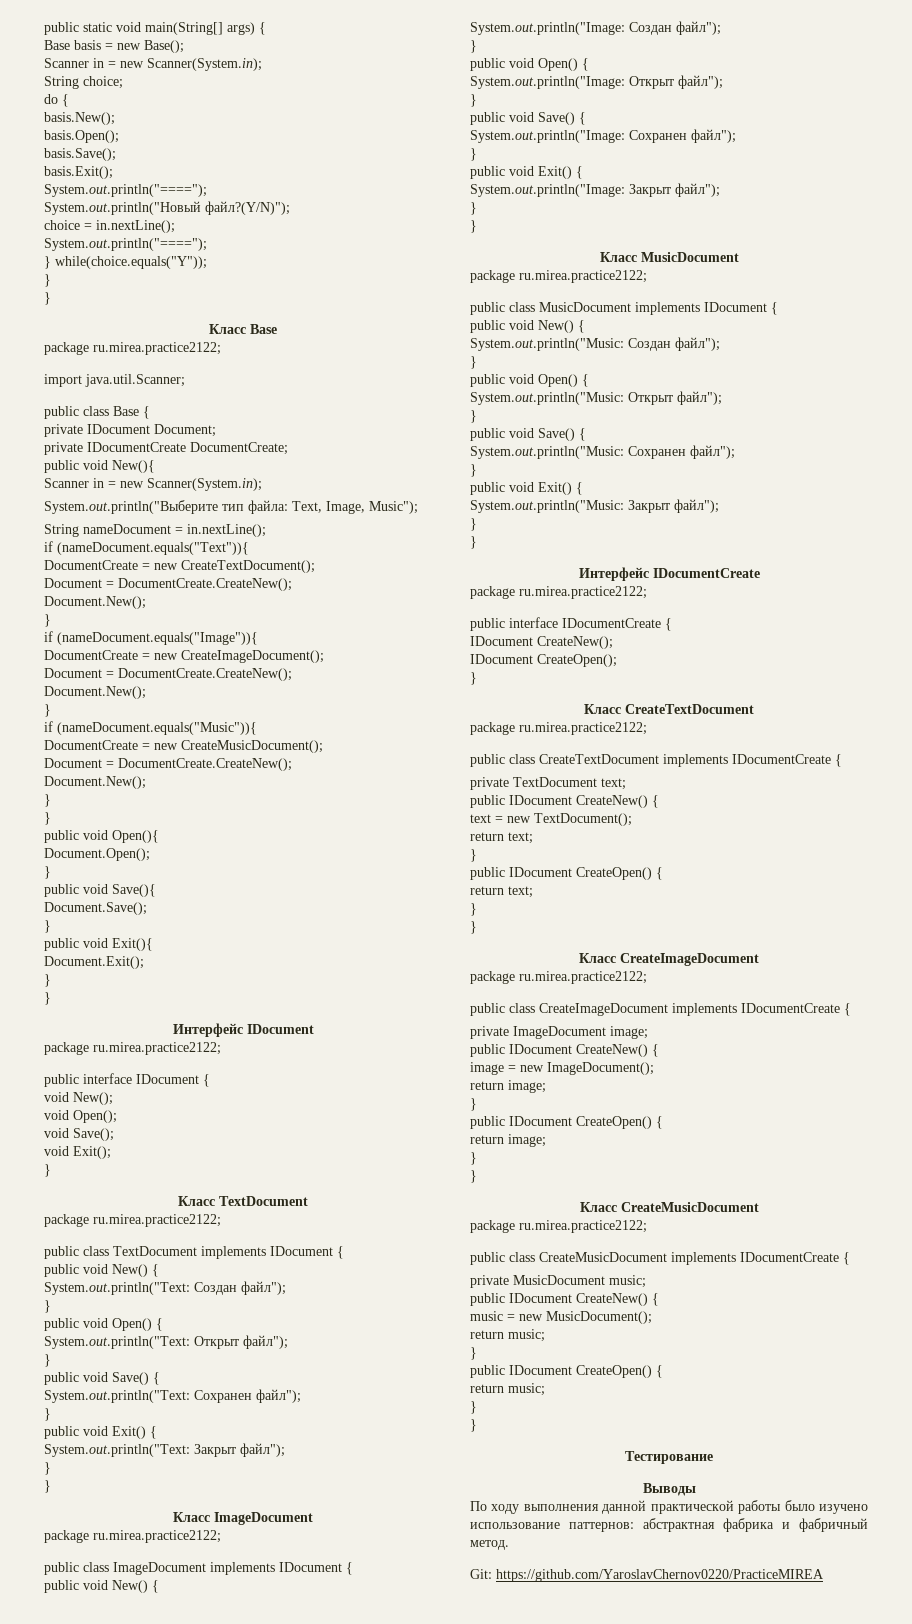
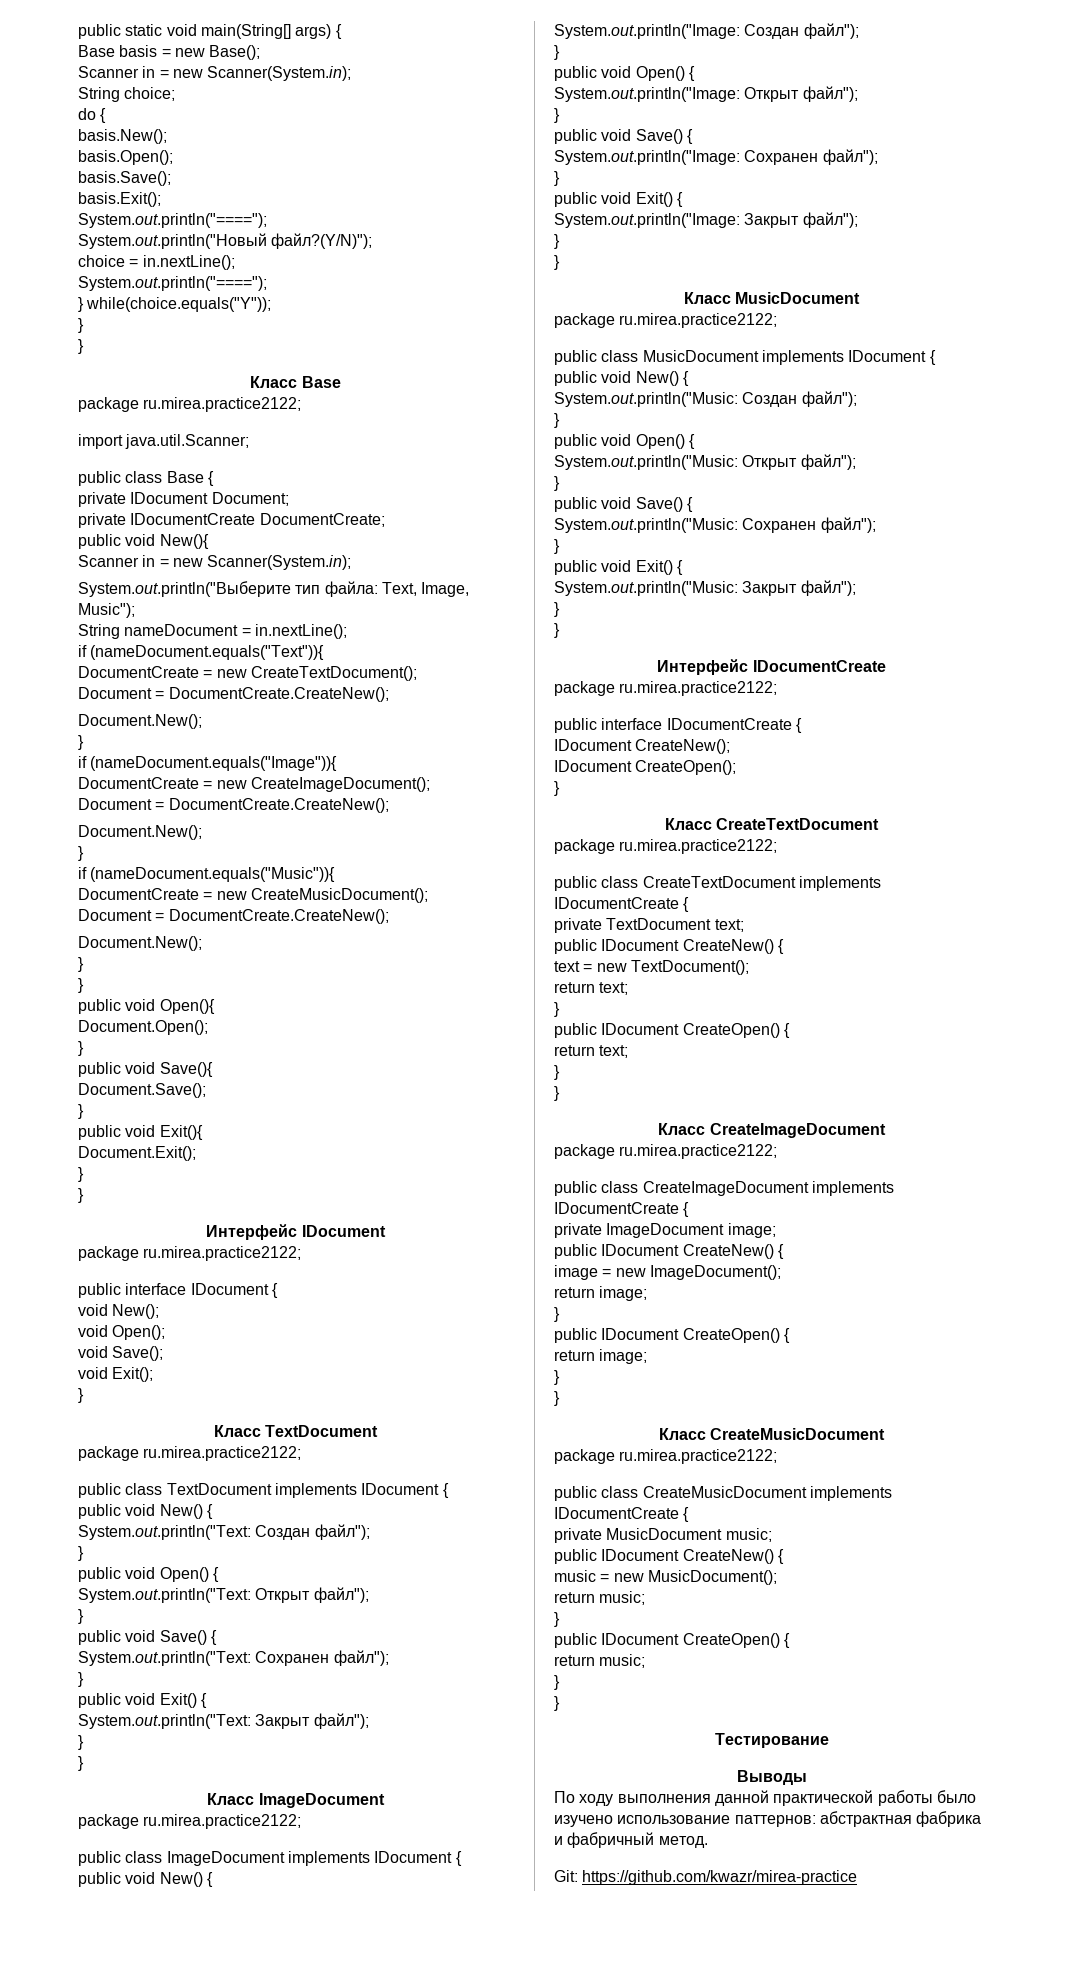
- Git: https://github.com/YaroslavChernov0220/PracticeMIREA
+ Git: https://github.com/kwazr/mirea-practice

